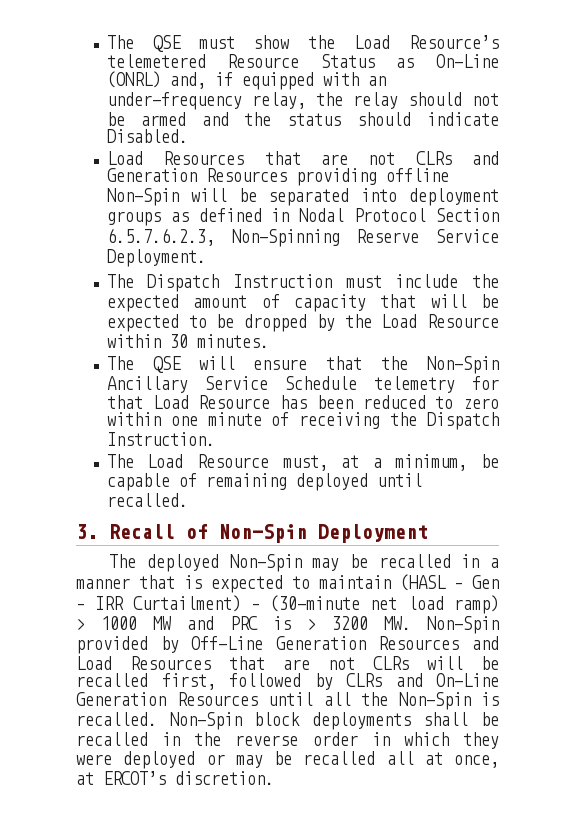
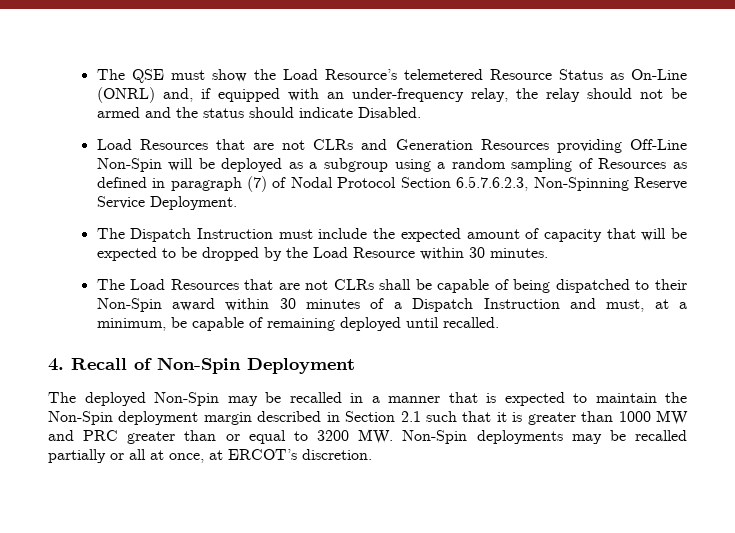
- Load Resources that are not CLRs and Generation Resources providing offline Non-Spin will be separated into deployment groups as defined in Nodal Protocol Section 6.5.7.6.2.3, Non-Spinning Reserve Service Deployment.
+ Load Resources that are not CLRs and Generation Resources providing Off-Line Non-Spin will be deployed as a subgroup using a random sampling of Resources as defined in paragraph (7) of Nodal Protocol Section 6.5.7.6.2.3, Non-Spinning Reserve Service Deployment.
- The QSE will ensure that the Non-Spin Ancillary Service Schedule telemetry for that Load Resource has been reduced to zero within one minute of receiving the Dispatch Instruction.
- The Load Resource must, at a minimum, be capable of remaining deployed until recalled.
+ The Load Resources that are not CLRs shall be capable of being dispatched to their Non-Spin award within 30 minutes of a Dispatch Instruction and must, at a minimum, be capable of remaining deployed until recalled.
- 3. Recall of Non-Spin Deployment
+ 4. Recall of Non-Spin Deployment
- The deployed Non-Spin may be recalled in a manner that is expected to maintain (HASL – Gen – IRR Curtailment) – (30-minute net load ramp) > 1000 MW and PRC is > 3200 MW. Non-Spin provided by Off-Line Generation Resources and Load Resources that are not CLRs will be recalled first, followed by CLRs and On-Line Generation Resources until all the Non-Spin is recalled. Non-Spin block deployments shall be recalled in the reverse order in which they were deployed or may be recalled all at once, at ERCOT’s discretion.
+ The deployed Non-Spin may be recalled in a manner that is expected to maintain the Non-Spin deployment margin described in Section 2.1 such that it is greater than 1000 MW and PRC greater than or equal to 3200 MW. Non-Spin deployments may be recalled partially or all at once, at ERCOT’s discretion.

